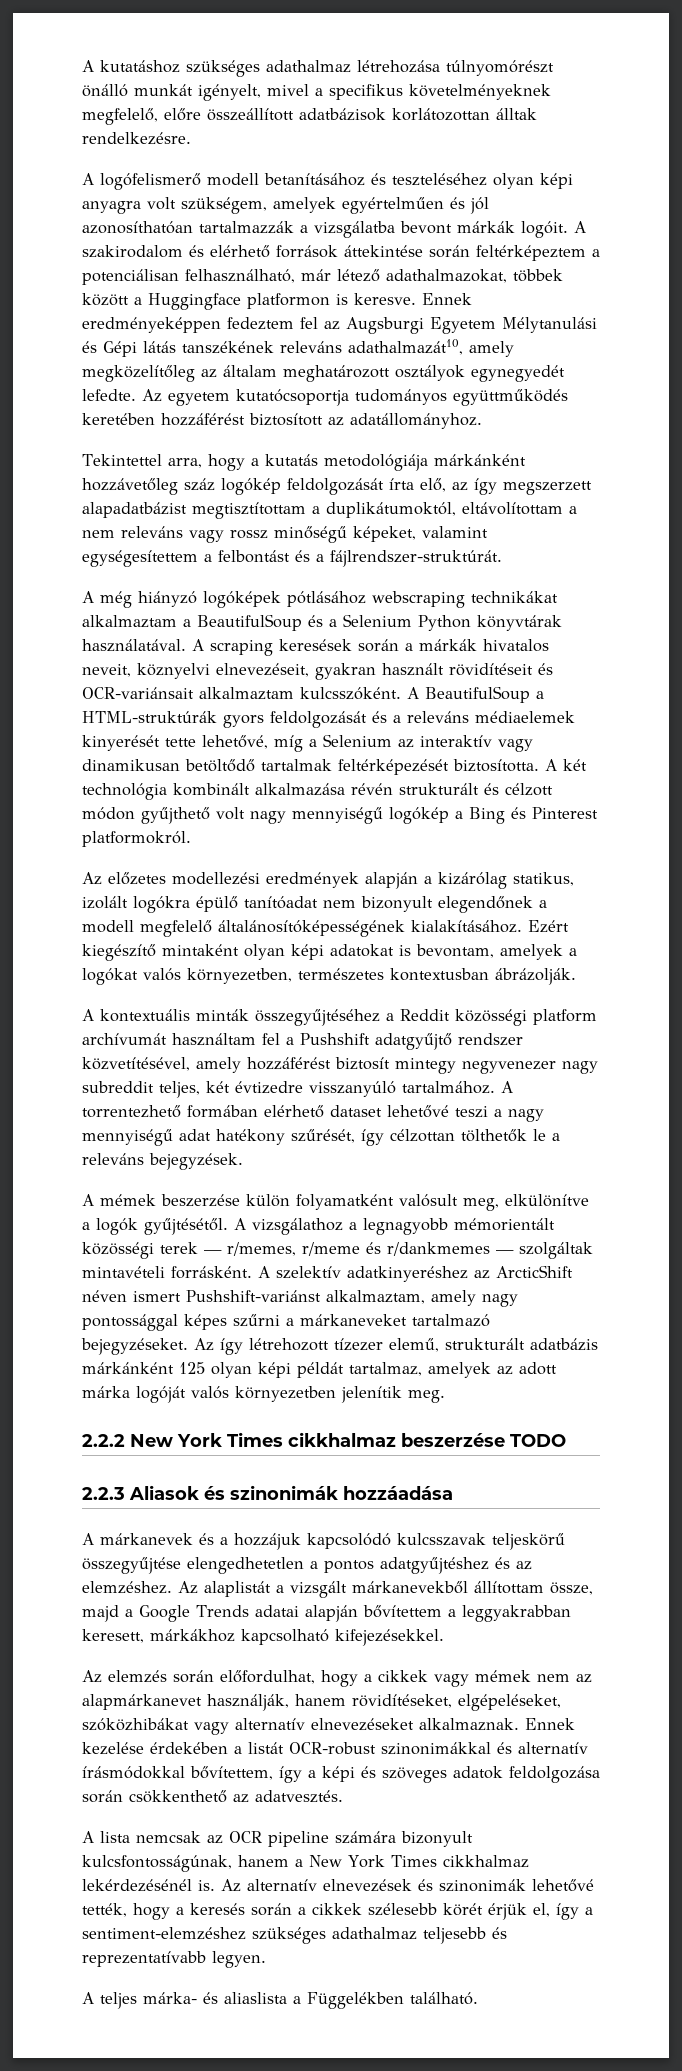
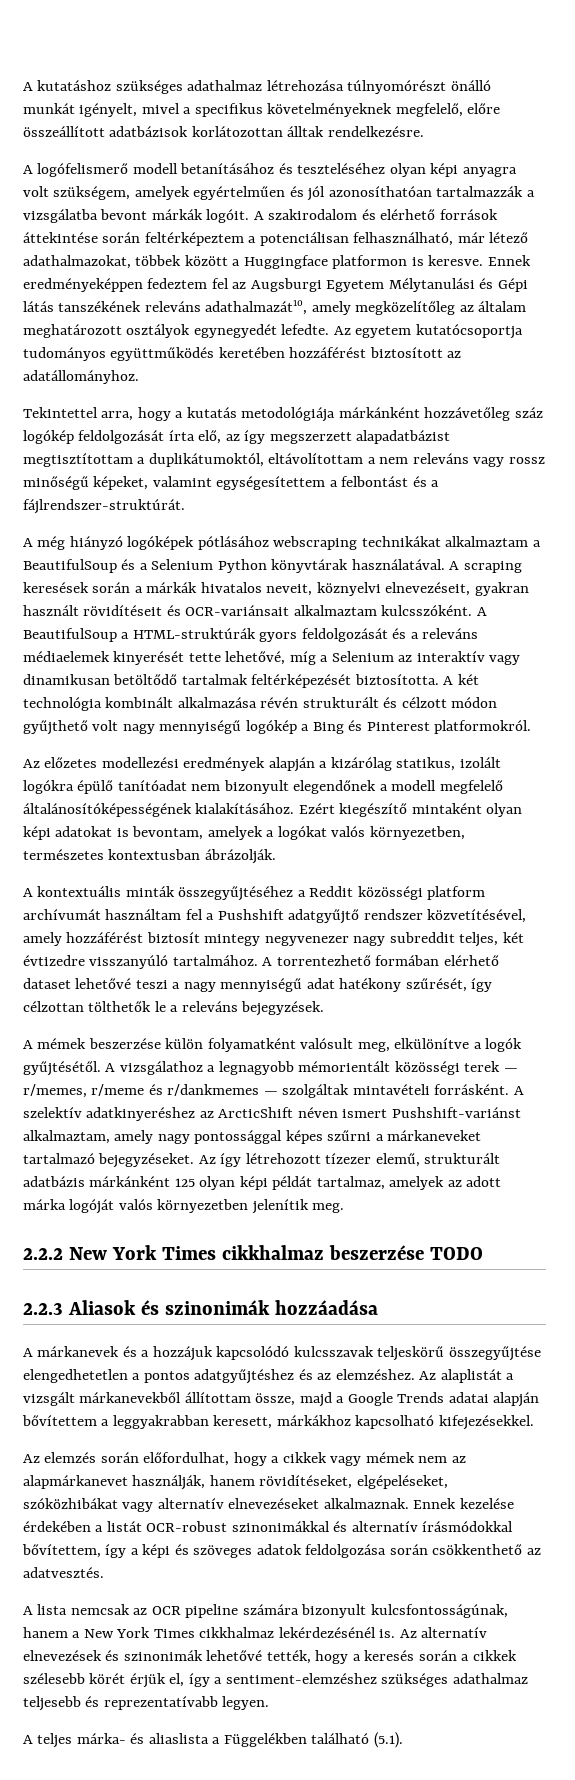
- A teljes márka- és aliaslista a Függelékben található.
+ A teljes márka- és aliaslista a Függelékben található (5.1).

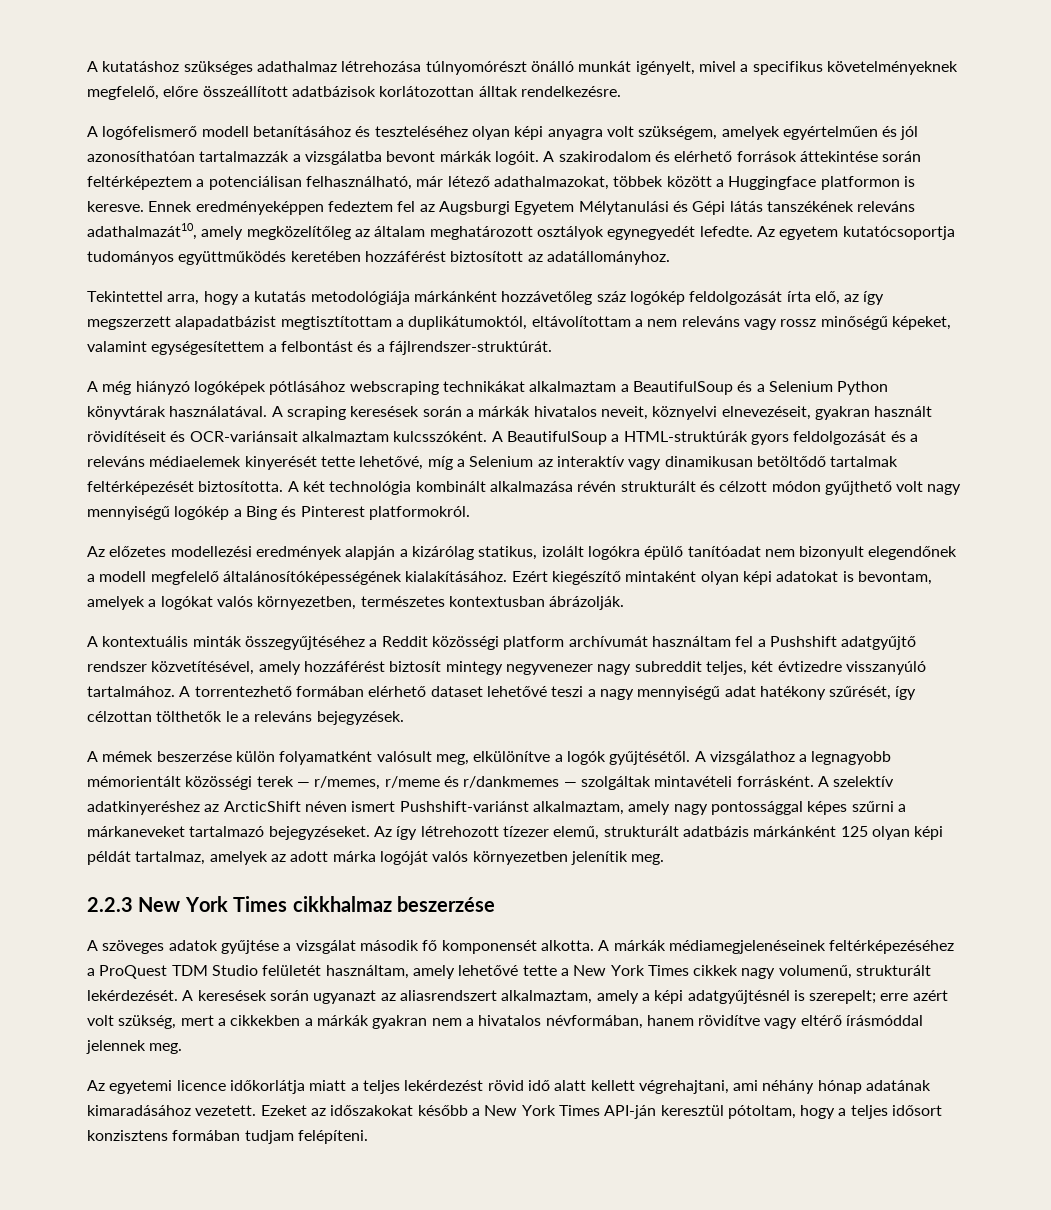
- 2.2.2 New York Times cikkhalmaz beszerzése TODO
- 2.2.3 Aliasok és szinonimák hozzáadása
- A márkanevek és a hozzájuk kapcsolódó kulcsszavak teljeskörű összegyűjtése elengedhetetlen a pontos adatgyűjtéshez és az elemzéshez. Az alaplistát a vizsgált márkanevekből állítottam össze, majd a Google Trends adatai alapján bővítettem a leggyakrabban keresett, márkákhoz kapcsolható kifejezésekkel.
- Az elemzés során előfordulhat, hogy a cikkek vagy mémek nem az alapmárkanevet használják, hanem rövidítéseket, elgépeléseket, szóközhibákat vagy alternatív elnevezéseket alkalmaznak. Ennek kezelése érdekében a listát OCR-robust szinonimákkal és alternatív írásmódokkal bővítettem, így a képi és szöveges adatok feldolgozása során csökkenthető az adatvesztés.
- A lista nemcsak az OCR pipeline számára bizonyult kulcsfontosságúnak, hanem a New York Times cikkhalmaz lekérdezésénél is. Az alternatív elnevezések és szinonimák lehetővé tették, hogy a keresés során a cikkek szélesebb körét érjük el, így a sentiment-elemzéshez szükséges adathalmaz teljesebb és reprezentatívabb legyen.
- A teljes márka- és aliaslista a Függelékben található (5.1).
+ 2.2.3 New York Times cikkhalmaz beszerzése
+ A szöveges adatok gyűjtése a vizsgálat második fő komponensét alkotta. A márkák médiamegjelenéseinek feltérképezéséhez a ProQuest TDM Studio felületét használtam, amely lehetővé tette a New York Times cikkek nagy volumenű, strukturált lekérdezését. A keresések során ugyanazt az aliasrendszert alkalmaztam, amely a képi adatgyűjtésnél is szerepelt; erre azért volt szükség, mert a cikkekben a márkák gyakran nem a hivatalos névformában, hanem rövidítve vagy eltérő írásmóddal jelennek meg.
+ Az egyetemi licence időkorlátja miatt a teljes lekérdezést rövid idő alatt kellett végrehajtani, ami néhány hónap adatának kimaradásához vezetett. Ezeket az időszakokat később a New York Times API-ján keresztül pótoltam, hogy a teljes idősort konzisztens formában tudjam felépíteni.

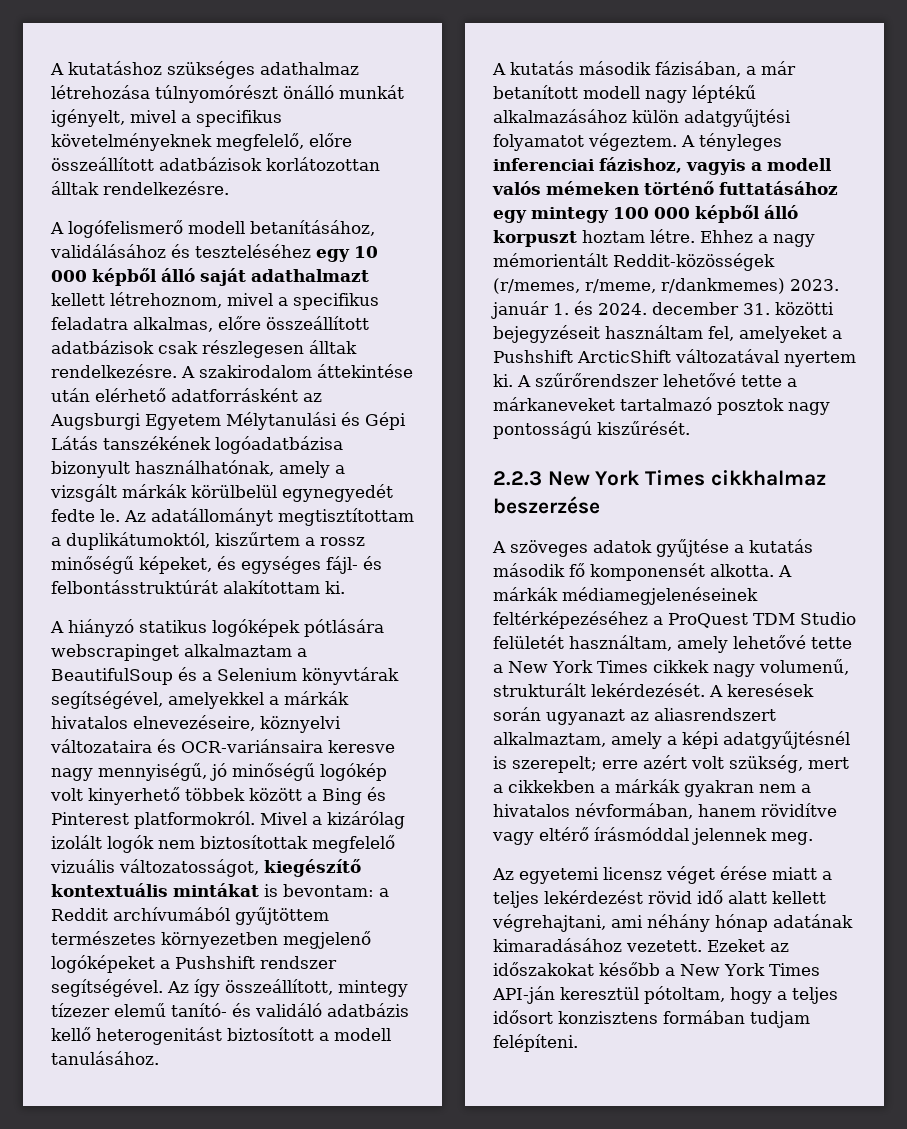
- A logófelismerő modell betanításához és teszteléséhez olyan képi anyagra volt szükségem, amelyek egyértelműen és jól azonosíthatóan tartalmazzák a vizsgálatba bevont márkák logóit. A szakirodalom és elérhető források áttekintése során feltérképeztem a potenciálisan felhasználható, már létező adathalmazokat, többek között a Huggingface platformon is keresve. Ennek eredményeképpen fedeztem fel az Augsburgi Egyetem Mélytanulási és Gépi látás tanszékének releváns adathalmazát10, amely megközelítőleg az általam meghatározott osztályok egynegyedét lefedte. Az egyetem kutatócsoportja tudományos együttműködés keretében hozzáférést biztosított az adatállományhoz.
- Tekintettel arra, hogy a kutatás metodológiája márkánként hozzávetőleg száz logókép feldolgozását írta elő, az így megszerzett alapadatbázist megtisztítottam a duplikátumoktól, eltávolítottam a nem releváns vagy rossz minőségű képeket, valamint egységesítettem a felbontást és a fájlrendszer-struktúrát.
- A még hiányzó logóképek pótlásához webscraping technikákat alkalmaztam a BeautifulSoup és a Selenium Python könyvtárak használatával. A scraping keresések során a márkák hivatalos neveit, köznyelvi elnevezéseit, gyakran használt rövidítéseit és OCR-variánsait alkalmaztam kulcsszóként. A BeautifulSoup a HTML-struktúrák gyors feldolgozását és a releváns médiaelemek kinyerését tette lehetővé, míg a Selenium az interaktív vagy dinamikusan betöltődő tartalmak feltérképezését biztosította. A két technológia kombinált alkalmazása révén strukturált és célzott módon gyűjthető volt nagy mennyiségű logókép a Bing és Pinterest platformokról.
- Az előzetes modellezési eredmények alapján a kizárólag statikus, izolált logókra épülő tanítóadat nem bizonyult elegendőnek a modell megfelelő általánosítóképességének kialakításához. Ezért kiegészítő mintaként olyan képi adatokat is bevontam, amelyek a logókat valós környezetben, természetes kontextusban ábrázolják.
- A kontextuális minták összegyűjtéséhez a Reddit közösségi platform archívumát használtam fel a Pushshift adatgyűjtő rendszer közvetítésével, amely hozzáférést biztosít mintegy negyvenezer nagy subreddit teljes, két évtizedre visszanyúló tartalmához. A torrentezhető formában elérhető dataset lehetővé teszi a nagy mennyiségű adat hatékony szűrését, így célzottan tölthetők le a releváns bejegyzések.
- A mémek beszerzése külön folyamatként valósult meg, elkülönítve a logók gyűjtésétől. A vizsgálathoz a legnagyobb mémorientált közösségi terek — r/memes, r/meme és r/dankmemes — szolgáltak mintavételi forrásként. A szelektív adatkinyeréshez az ArcticShift néven ismert Pushshift-variánst alkalmaztam, amely nagy pontossággal képes szűrni a márkaneveket tartalmazó bejegyzéseket. Az így létrehozott tízezer elemű, strukturált adatbázis márkánként 125 olyan képi példát tartalmaz, amelyek az adott márka logóját valós környezetben jelenítik meg.
+ A logófelismerő modell betanításához, validálásához és teszteléséhez egy 10 000 képből álló saját adathalmazt kellett létrehoznom, mivel a specifikus feladatra alkalmas, előre összeállított adatbázisok csak részlegesen álltak rendelkezésre. A szakirodalom áttekintése után elérhető adatforrásként az Augsburgi Egyetem Mélytanulási és Gépi Látás tanszékének logóadatbázisa bizonyult használhatónak, amely a vizsgált márkák körülbelül egynegyedét fedte le. Az adatállományt megtisztítottam a duplikátumoktól, kiszűrtem a rossz minőségű képeket, és egységes fájl- és felbontásstruktúrát alakítottam ki.
+ A hiányzó statikus logóképek pótlására webscrapinget alkalmaztam a BeautifulSoup és a Selenium könyvtárak segítségével, amelyekkel a márkák hivatalos elnevezéseire, köznyelvi változataira és OCR-variánsaira keresve nagy mennyiségű, jó minőségű logókép volt kinyerhető többek között a Bing és Pinterest platformokról. Mivel a kizárólag izolált logók nem biztosítottak megfelelő vizuális változatosságot, kiegészítő kontextuális mintákat is bevontam: a Reddit archívumából gyűjtöttem természetes környezetben megjelenő logóképeket a Pushshift rendszer segítségével. Az így összeállított, mintegy tízezer elemű tanító- és validáló adatbázis kellő heterogenitást biztosított a modell tanulásához.
+ A kutatás második fázisában, a már betanított modell nagy léptékű alkalmazásához külön adatgyűjtési folyamatot végeztem. A tényleges inferenciai fázishoz, vagyis a modell valós mémeken történő futtatásához egy mintegy 100 000 képből álló korpuszt hoztam létre. Ehhez a nagy mémorientált Reddit-közösségek (r/memes, r/meme, r/dankmemes) 2023. január 1. és 2024. december 31. közötti bejegyzéseit használtam fel, amelyeket a Pushshift ArcticShift változatával nyertem ki. A szűrőrendszer lehetővé tette a márkaneveket tartalmazó posztok nagy pontosságú kiszűrését.
- A szöveges adatok gyűjtése a vizsgálat második fő komponensét alkotta.
+ A szöveges adatok gyűjtése a kutatás második fő komponensét alkotta.
- Az egyetemi licence időkorlátja miatt a teljes lekérdezést rövid idő alatt kellett végrehajtani, ami néhány hónap adatának kimaradásához vezetett.
+ Az egyetemi licensz véget érése miatt a teljes lekérdezést rövid idő alatt kellett végrehajtani, ami néhány hónap adatának kimaradásához vezetett.

